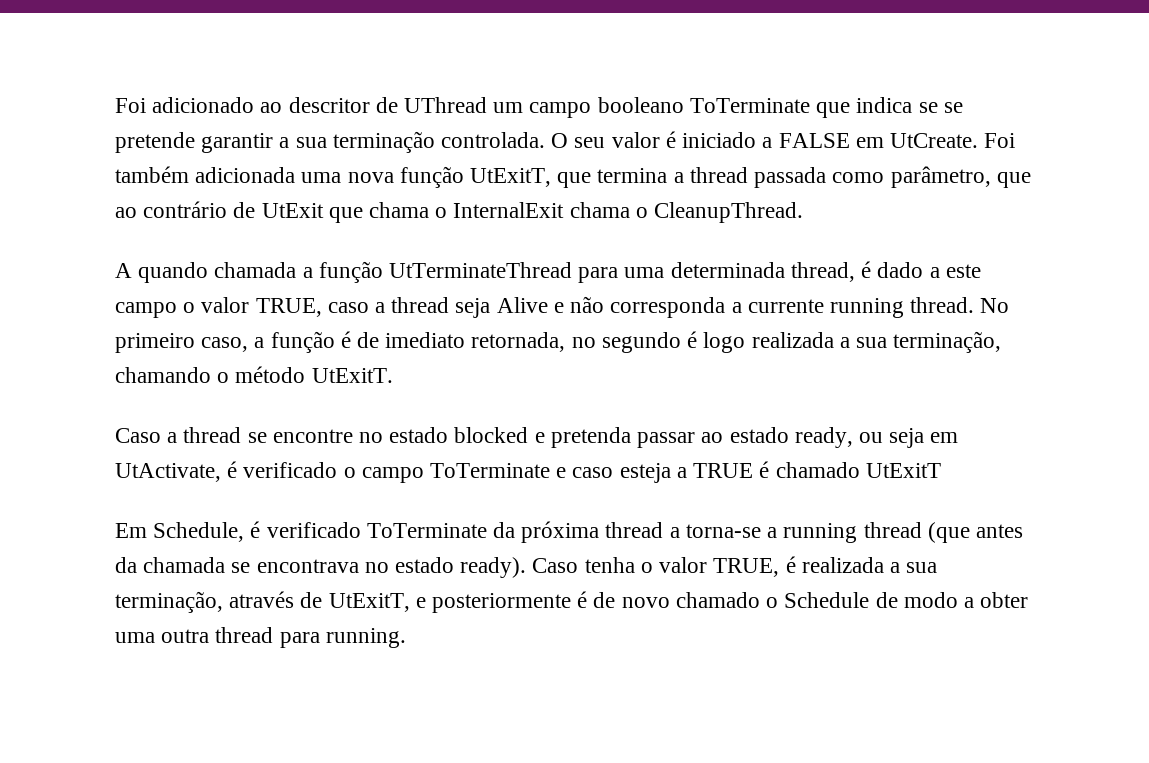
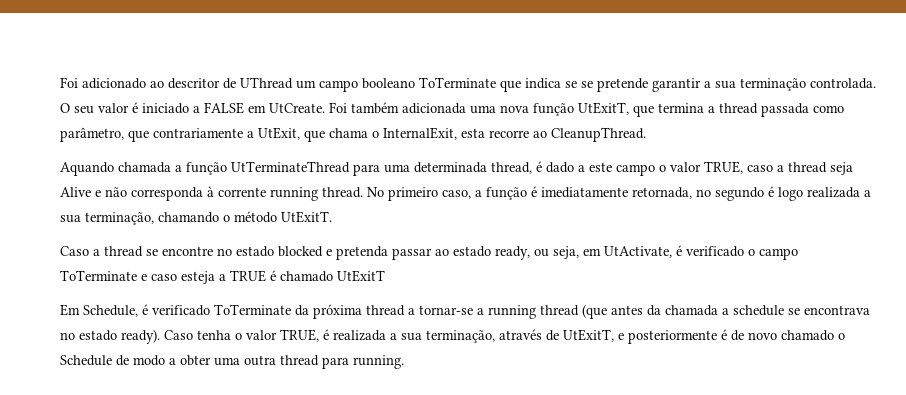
- Foi também adicionada uma nova função UtExitT, que termina a thread passada como parâmetro, que ao contrário de UtExit que chama o InternalExit chama o CleanupThread.
+ Foi também adicionada uma nova função UtExitT, que termina a thread passada como parâmetro, que contrariamente a UtExit, que chama o InternalExit, esta recorre ao CleanupThread.
- A quando chamada a função UtTerminateThread para uma determinada thread, é dado a este campo o valor TRUE, caso a thread seja Alive e não corresponda a currente running thread.
+ Aquando chamada a função UtTerminateThread para uma determinada thread, é dado a este campo o valor TRUE, caso a thread seja Alive e não corresponda à corrente running thread.
- No primeiro caso, a função é de imediato retornada, no segundo é logo realizada a sua terminação, chamando o método UtExitT.
+ No primeiro caso, a função é imediatamente retornada, no segundo é logo realizada a sua terminação, chamando o método UtExitT.
- Caso a thread se encontre no estado blocked e pretenda passar ao estado ready, ou seja em UtActivate, é verificado o campo ToTerminate e caso esteja a TRUE é chamado UtExitT
+ Caso a thread se encontre no estado blocked e pretenda passar ao estado ready, ou seja, em UtActivate, é verificado o campo ToTerminate e caso esteja a TRUE é chamado UtExitT
- Em Schedule, é verificado ToTerminate da próxima thread a torna-se a running thread (que antes da chamada se encontrava no estado ready).
+ Em Schedule, é verificado ToTerminate da próxima thread a tornar-se a running thread (que antes da chamada a schedule se encontrava no estado ready).

